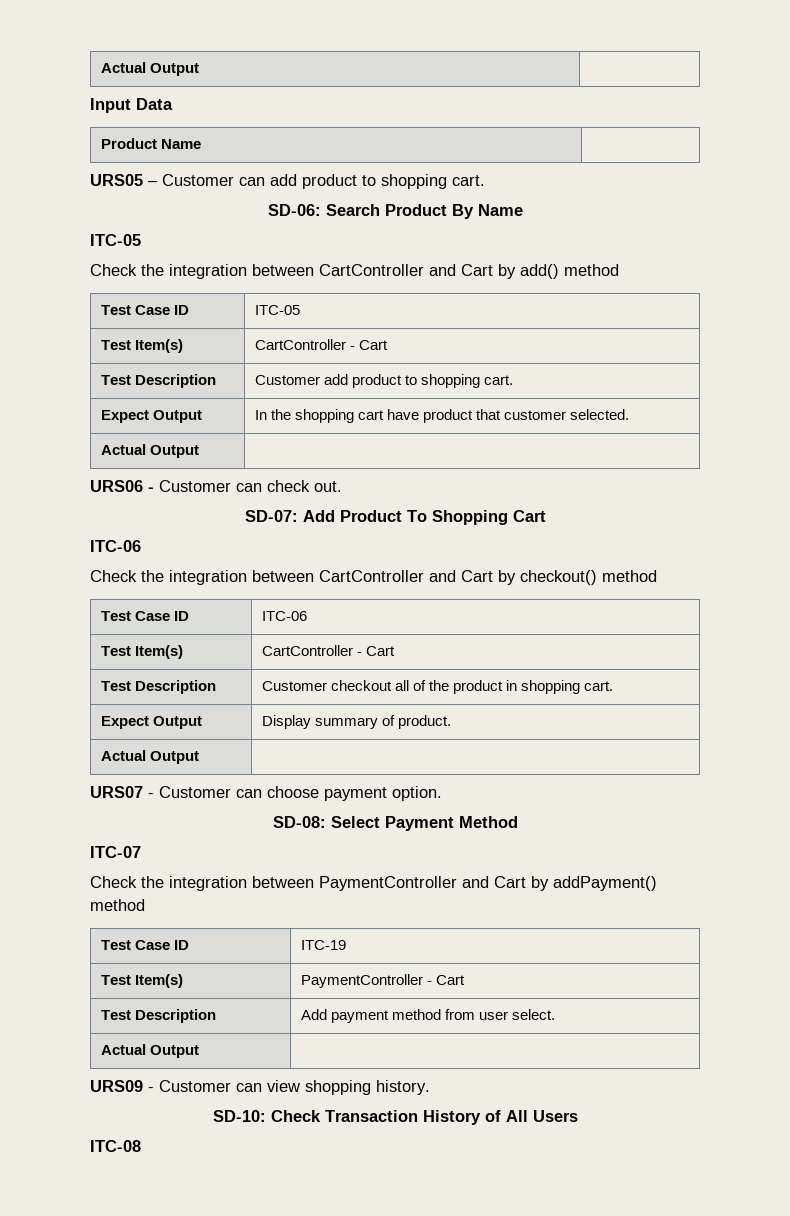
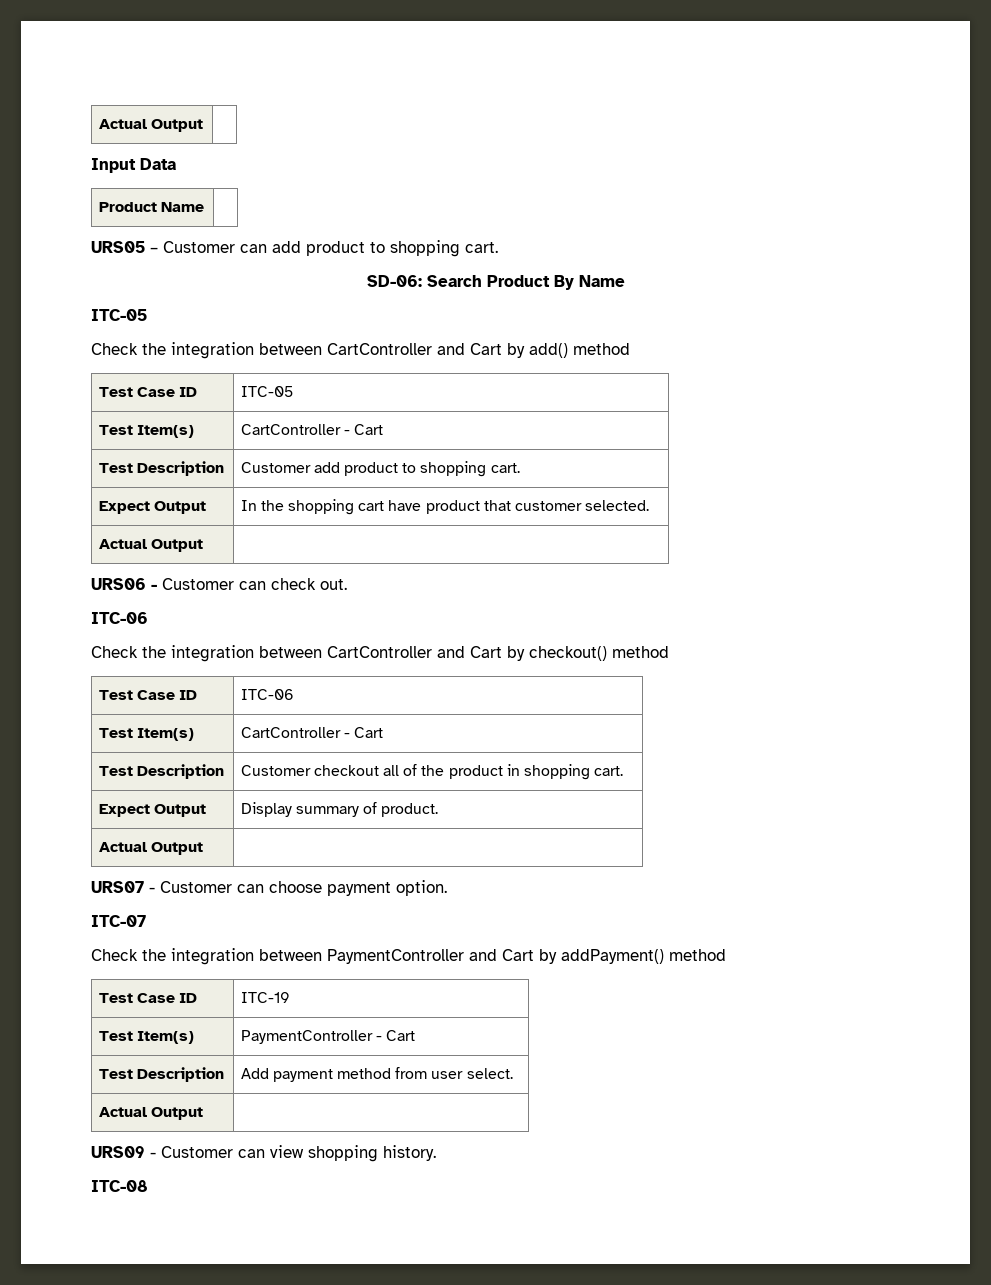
- SD-07: Add Product To Shopping Cart
- SD-08: Select Payment Method
- SD-10: Check Transaction History of All Users

